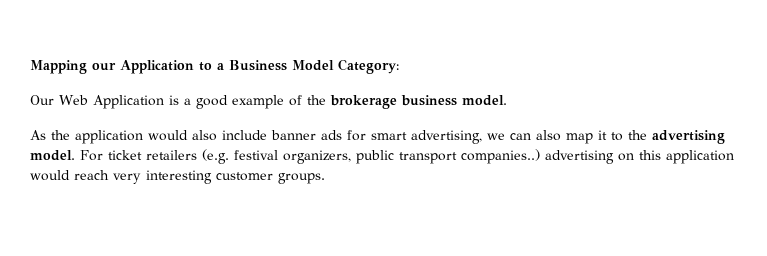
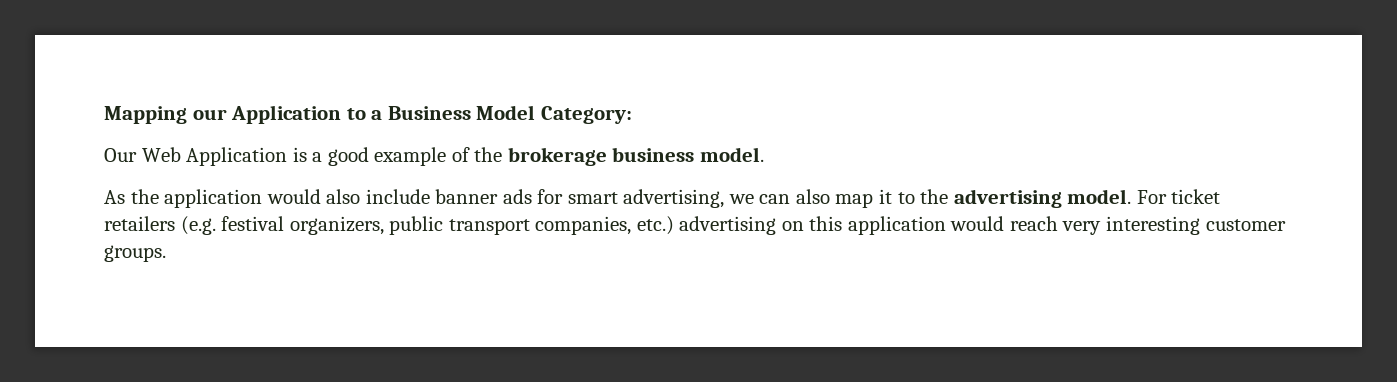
- For ticket retailers (e.g. festival organizers, public transport companies..) advertising on this application would reach very interesting customer groups.
+ For ticket retailers (e.g. festival organizers, public transport companies, etc.) advertising on this application would reach very interesting customer groups.

